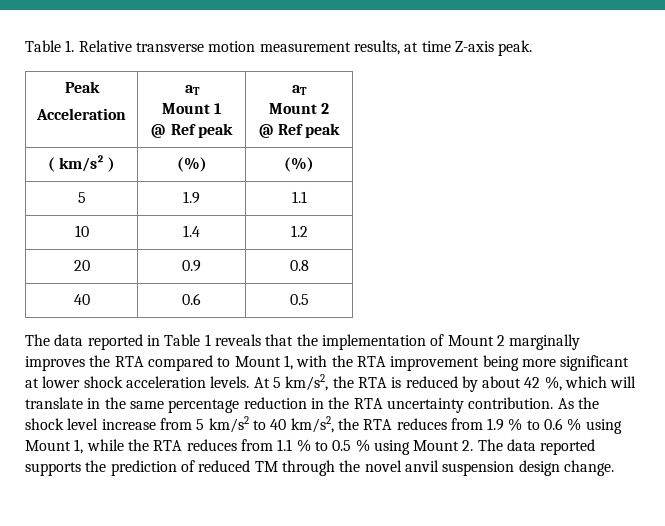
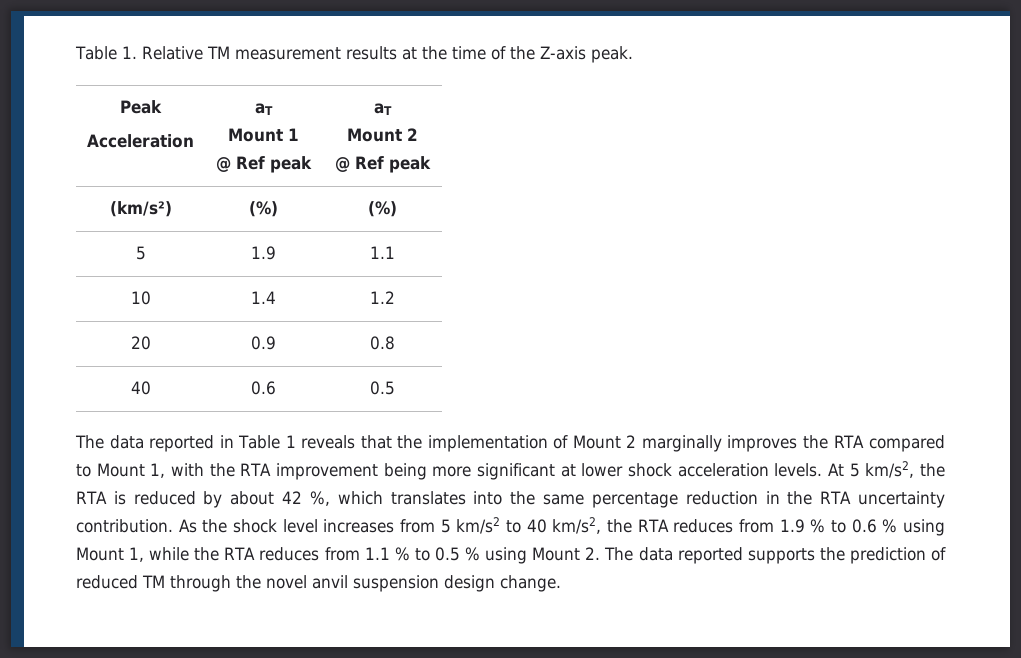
- Table 1. Relative transverse motion measurement results, at time Z-axis peak.
+ Table 1. Relative TM measurement results at the time of the Z-axis peak.
- ( km/s² ) | (%) | (%)
+ (km/s²) | (%) | (%)
- At 5 km/s2, the RTA is reduced by about 42 %, which will translate in the same percentage reduction in the RTA uncertainty contribution.
+ At 5 km/s2, the RTA is reduced by about 42 %, which translates into the same percentage reduction in the RTA uncertainty contribution.
- As the shock level increase from 5 km/s2 to 40 km/s2, the RTA reduces from 1.9 % to 0.6 % using Mount 1, while the RTA reduces from 1.1 % to 0.5 % using Mount 2. The data reported supports the prediction of reduced TM through the novel anvil suspension design change.
+ As the shock level increases from 5 km/s2 to 40 km/s2, the RTA reduces from 1.9 % to 0.6 % using Mount 1, while the RTA reduces from 1.1 % to 0.5 % using Mount 2. The data reported supports the prediction of reduced TM through the novel anvil suspension design change.

